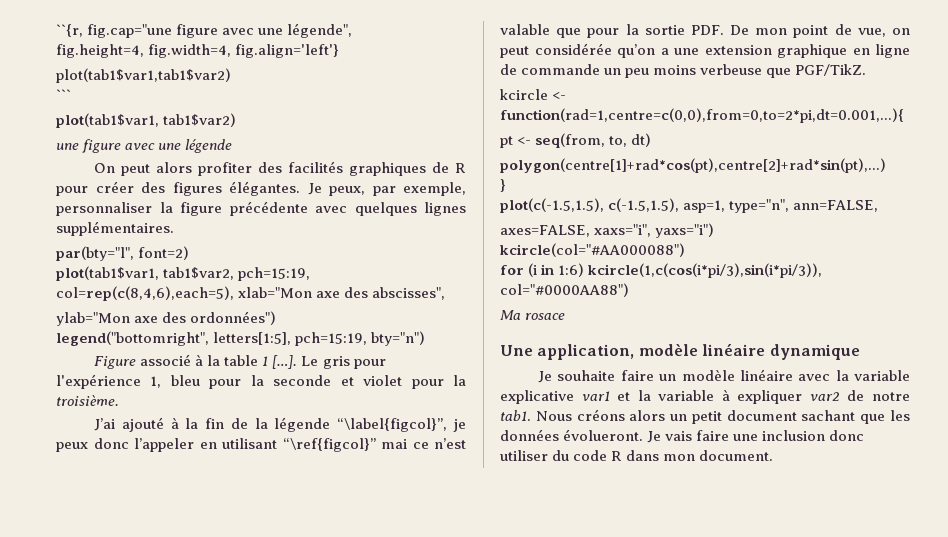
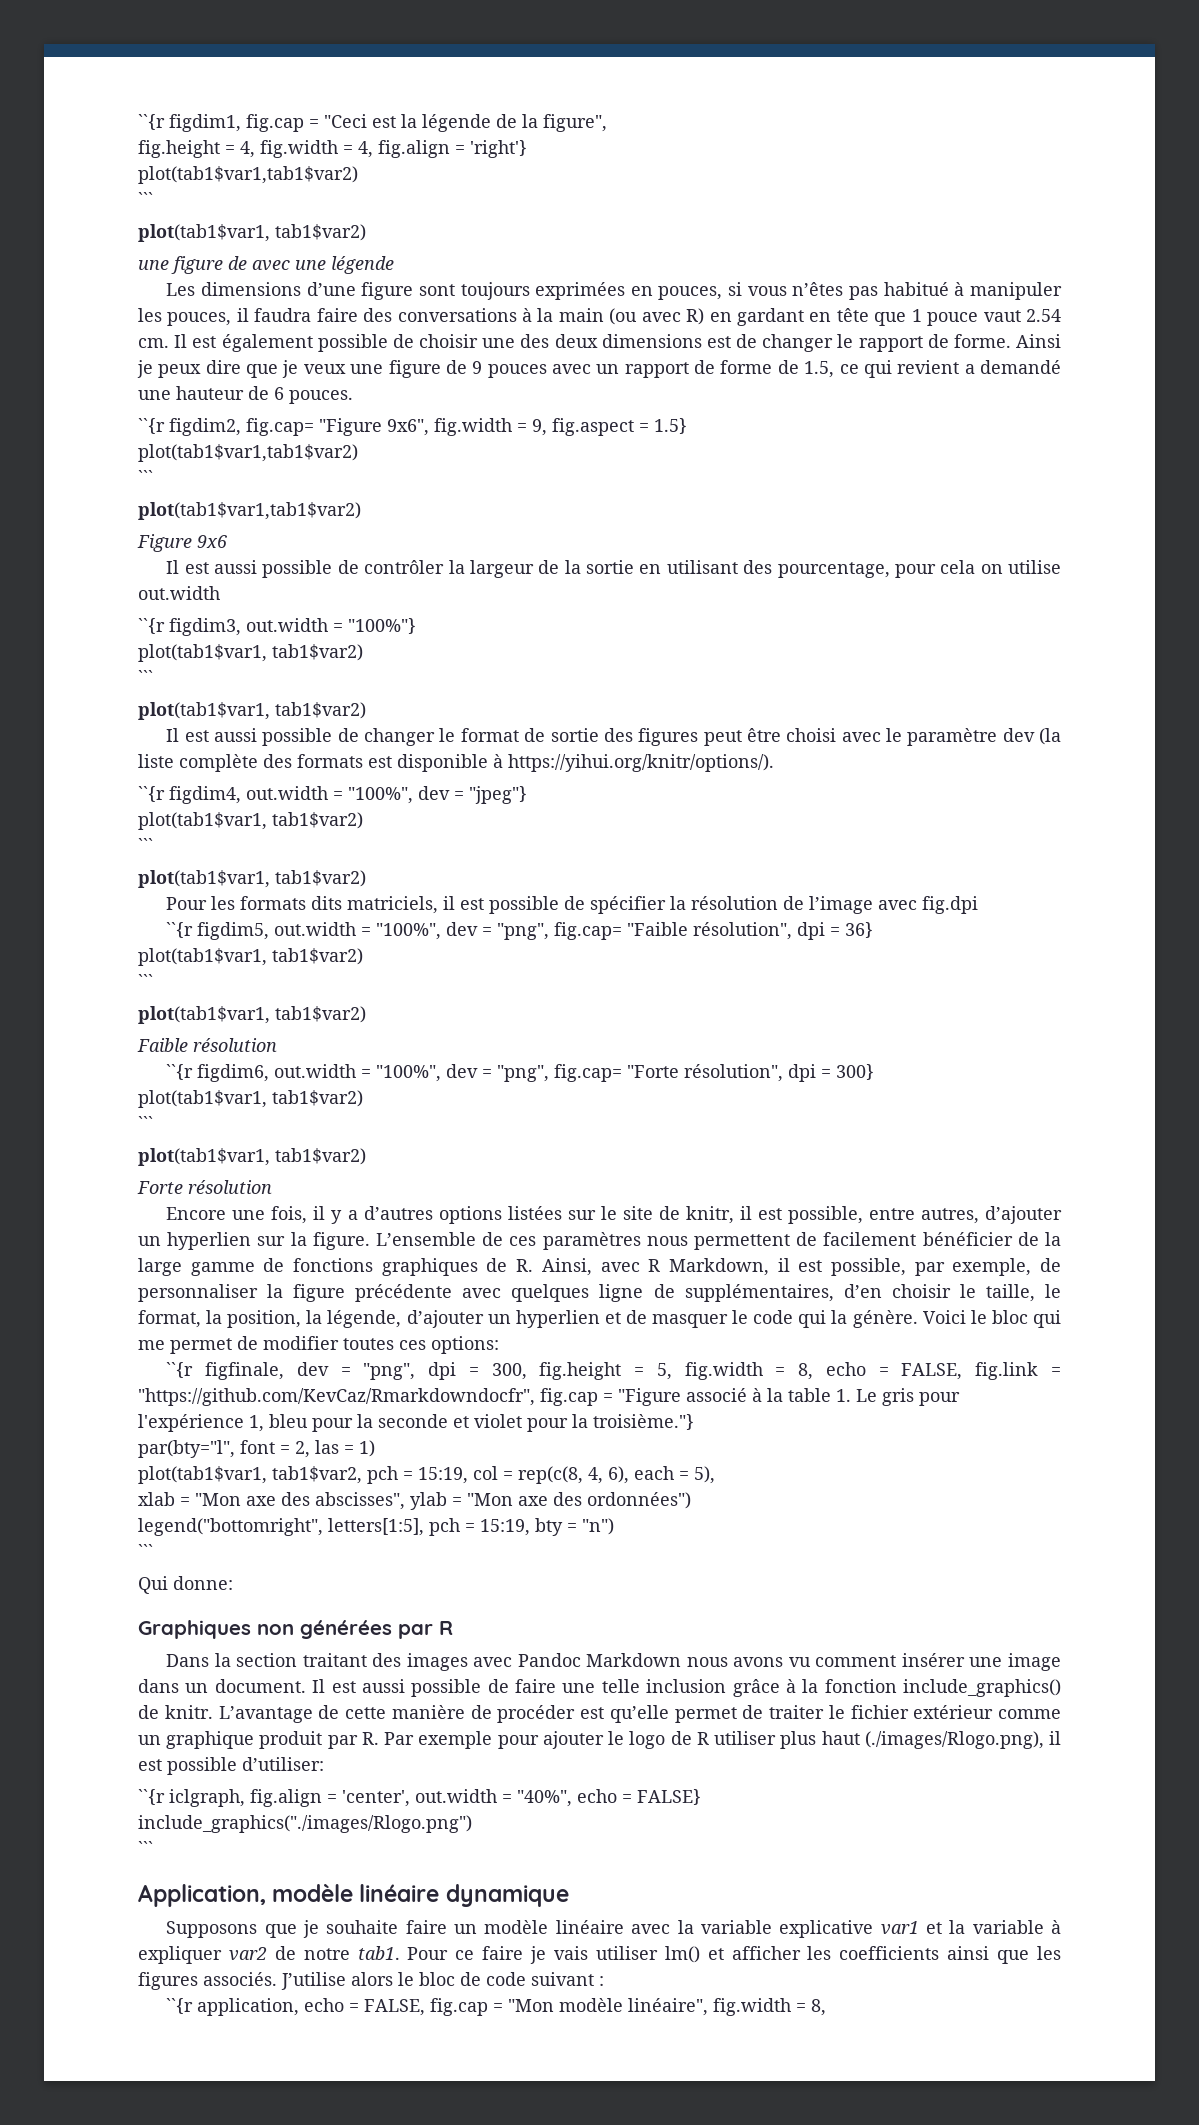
- ``{r, fig.cap="une figure avec une légende",
- fig.height=4, fig.width=4, fig.align='left'}
+ ``{r figdim1, fig.cap = "Ceci est la légende de la figure",
+ fig.height = 4, fig.width = 4, fig.align = 'right'}
- une figure avec une légende
+ une figure de avec une légende
- On peut alors profiter des facilités graphiques de R pour créer des figures élégantes. Je peux, par exemple, personnaliser la figure précédente avec quelques lignes supplémentaires.
- par(bty="l", font=2)
- plot(tab1$var1, tab1$var2, pch=15:19, col=rep(c(8,4,6),each=5), xlab="Mon axe des abscisses",
- ylab="Mon axe des ordonnées")
- legend("bottomright", letters[1:5], pch=15:19, bty="n")
- Figure associé à la table 1 […]. Le gris pour l'expérience 1, bleu pour la seconde et violet pour la troisième.
- J’ai ajouté à la fin de la légende “\label{figcol}”, je peux donc l’appeler en utilisant “\ref{figcol}” mai ce n’est valable que pour la sortie PDF. De mon point de vue, on peut considérée qu’on a une extension graphique en ligne de commande un peu moins verbeuse que PGF/TikZ.
- kcircle <- function(rad=1,centre=c(0,0),from=0,to=2*pi,dt=0.001,...){
- pt <- seq(from, to, dt)
- polygon(centre[1]+rad*cos(pt),centre[2]+rad*sin(pt),...)
- }
- plot(c(-1.5,1.5), c(-1.5,1.5), asp=1, type="n", ann=FALSE,
- axes=FALSE, xaxs="i", yaxs="i")
- kcircle(col="#AA000088")
- for (i in 1:6) kcircle(1,c(cos(i*pi/3),sin(i*pi/3)), col="#0000AA88")
- Ma rosace
- Une application, modèle linéaire dynamique
+ Les dimensions d’une figure sont toujours exprimées en pouces, si vous n’êtes pas habitué à manipuler les pouces, il faudra faire des conversations à la main (ou avec R) en gardant en tête que 1 pouce vaut 2.54 cm. Il est également possible de choisir une des deux dimensions est de changer le rapport de forme. Ainsi je peux dire que je veux une figure de 9 pouces avec un rapport de forme de 1.5, ce qui revient a demandé une hauteur de 6 pouces.
+ ``{r figdim2, fig.cap= "Figure 9x6", fig.width = 9, fig.aspect = 1.5}
+ plot(tab1$var1,tab1$var2)
+ ```
+ plot(tab1$var1,tab1$var2)
+ Figure 9x6
+ Il est aussi possible de contrôler la largeur de la sortie en utilisant des pourcentage, pour cela on utilise out.width
+ ``{r figdim3, out.width = "100%"}
+ plot(tab1$var1, tab1$var2)
+ ```
+ plot(tab1$var1, tab1$var2)
+ Il est aussi possible de changer le format de sortie des figures peut être choisi avec le paramètre dev (la liste complète des formats est disponible à https://yihui.org/knitr/options/).
+ ``{r figdim4, out.width = "100%", dev = "jpeg"}
+ plot(tab1$var1, tab1$var2)
+ ```
+ plot(tab1$var1, tab1$var2)
+ Pour les formats dits matriciels, il est possible de spécifier la résolution de l’image avec fig.dpi
+ ``{r figdim5, out.width = "100%", dev = "png", fig.cap= "Faible résolution", dpi = 36}
+ plot(tab1$var1, tab1$var2)
+ ```
+ plot(tab1$var1, tab1$var2)
+ Faible résolution
+ ``{r figdim6, out.width = "100%", dev = "png", fig.cap= "Forte résolution", dpi = 300}
+ plot(tab1$var1, tab1$var2)
+ ```
+ plot(tab1$var1, tab1$var2)
+ Forte résolution
+ Encore une fois, il y a d’autres options listées sur le site de knitr, il est possible, entre autres, d’ajouter un hyperlien sur la figure. L’ensemble de ces paramètres nous permettent de facilement bénéficier de la large gamme de fonctions graphiques de R. Ainsi, avec R Markdown, il est possible, par exemple, de personnaliser la figure précédente avec quelques ligne de supplémentaires, d’en choisir le taille, le format, la position, la légende, d’ajouter un hyperlien et de masquer le code qui la génère. Voici le bloc qui me permet de modifier toutes ces options:
+ ``{r figfinale, dev = "png", dpi = 300, fig.height = 5, fig.width = 8, echo = FALSE, fig.link = "https://github.com/KevCaz/Rmarkdowndocfr", fig.cap = "Figure associé à la table 1. Le gris pour l'expérience 1, bleu pour la seconde et violet pour la troisième."}
+ par(bty="l", font = 2, las = 1)
+ plot(tab1$var1, tab1$var2, pch = 15:19, col = rep(c(8, 4, 6), each = 5),
+ xlab = "Mon axe des abscisses", ylab = "Mon axe des ordonnées")
+ legend("bottomright", letters[1:5], pch = 15:19, bty = "n")
+ ```
+ Qui donne:
+ Graphiques non générées par R
+ Dans la section traitant des images avec Pandoc Markdown nous avons vu comment insérer une image dans un document. Il est aussi possible de faire une telle inclusion grâce à la fonction include_graphics() de knitr. L’avantage de cette manière de procéder est qu’elle permet de traiter le fichier extérieur comme un graphique produit par R. Par exemple pour ajouter le logo de R utiliser plus haut (./images/Rlogo.png), il est possible d’utiliser:
+ ``{r iclgraph, fig.align = 'center', out.width = "40%", echo = FALSE}
+ include_graphics("./images/Rlogo.png")
+ ```
+ Application, modèle linéaire dynamique
- Je souhaite faire un modèle linéaire avec la variable explicative var1 et la variable à expliquer var2 de notre tab1.
+ Supposons que je souhaite faire un modèle linéaire avec la variable explicative var1 et la variable à expliquer var2 de notre tab1.
- Nous créons alors un petit document sachant que les données évolueront. Je vais faire une inclusion donc utiliser du code R dans mon document.
+ Pour ce faire je vais utiliser lm() et afficher les coefficients ainsi que les figures associés. J’utilise alors le bloc de code suivant :
+ ``{r application, echo = FALSE, fig.cap = "Mon modèle linéaire", fig.width = 8,

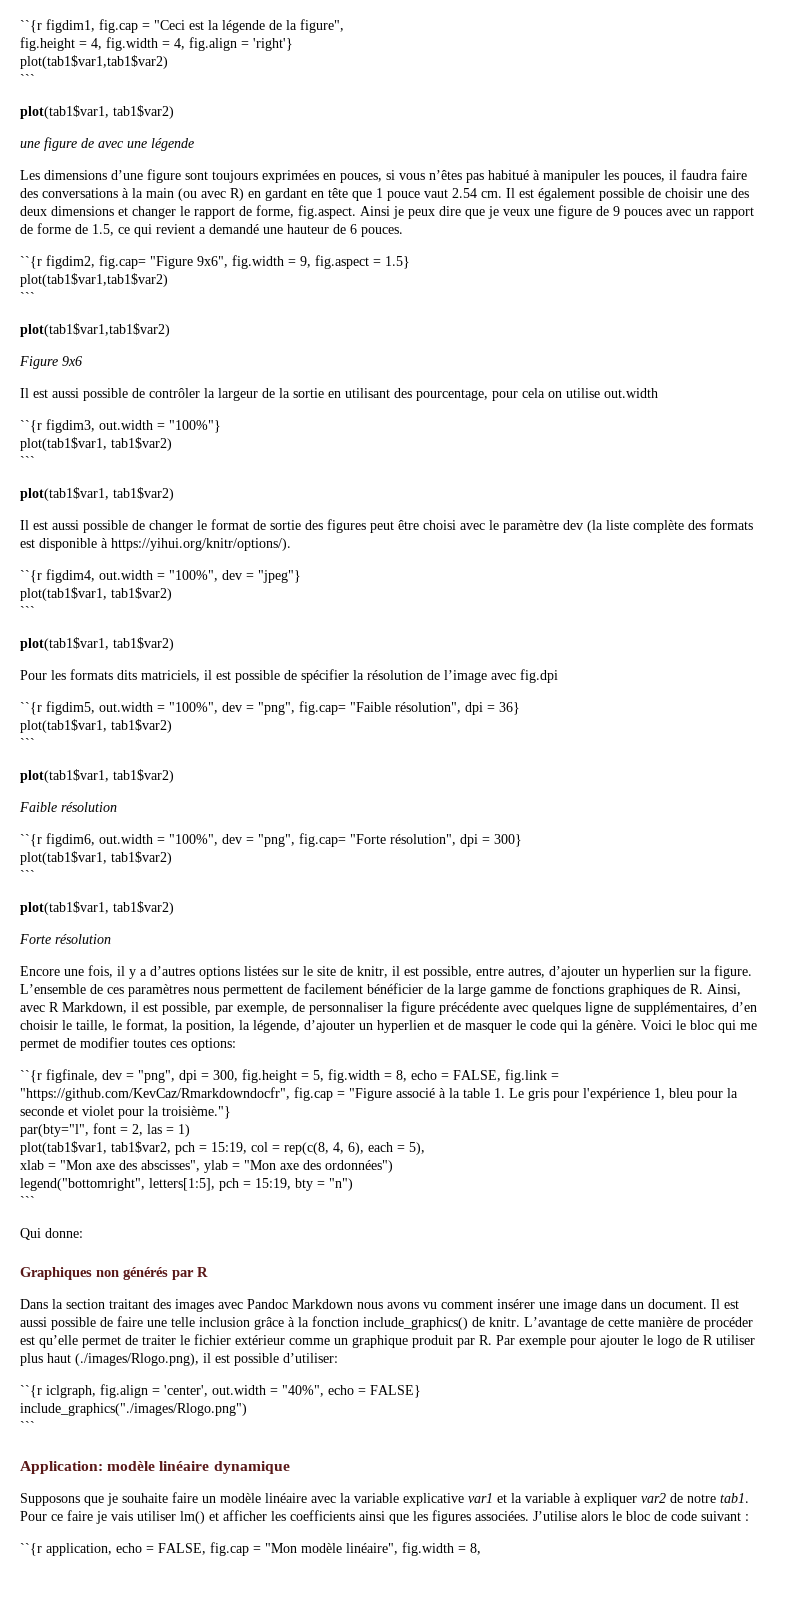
- Il est également possible de choisir une des deux dimensions est de changer le rapport de forme. Ainsi je peux dire que je veux une figure de 9 pouces avec un rapport de forme de 1.5, ce qui revient a demandé une hauteur de 6 pouces.
+ Il est également possible de choisir une des deux dimensions et changer le rapport de forme, fig.aspect. Ainsi je peux dire que je veux une figure de 9 pouces avec un rapport de forme de 1.5, ce qui revient a demandé une hauteur de 6 pouces.
- Graphiques non générées par R
+ Graphiques non générés par R
- Application, modèle linéaire dynamique
+ Application: modèle linéaire dynamique
- Pour ce faire je vais utiliser lm() et afficher les coefficients ainsi que les figures associés.
+ Pour ce faire je vais utiliser lm() et afficher les coefficients ainsi que les figures associées.

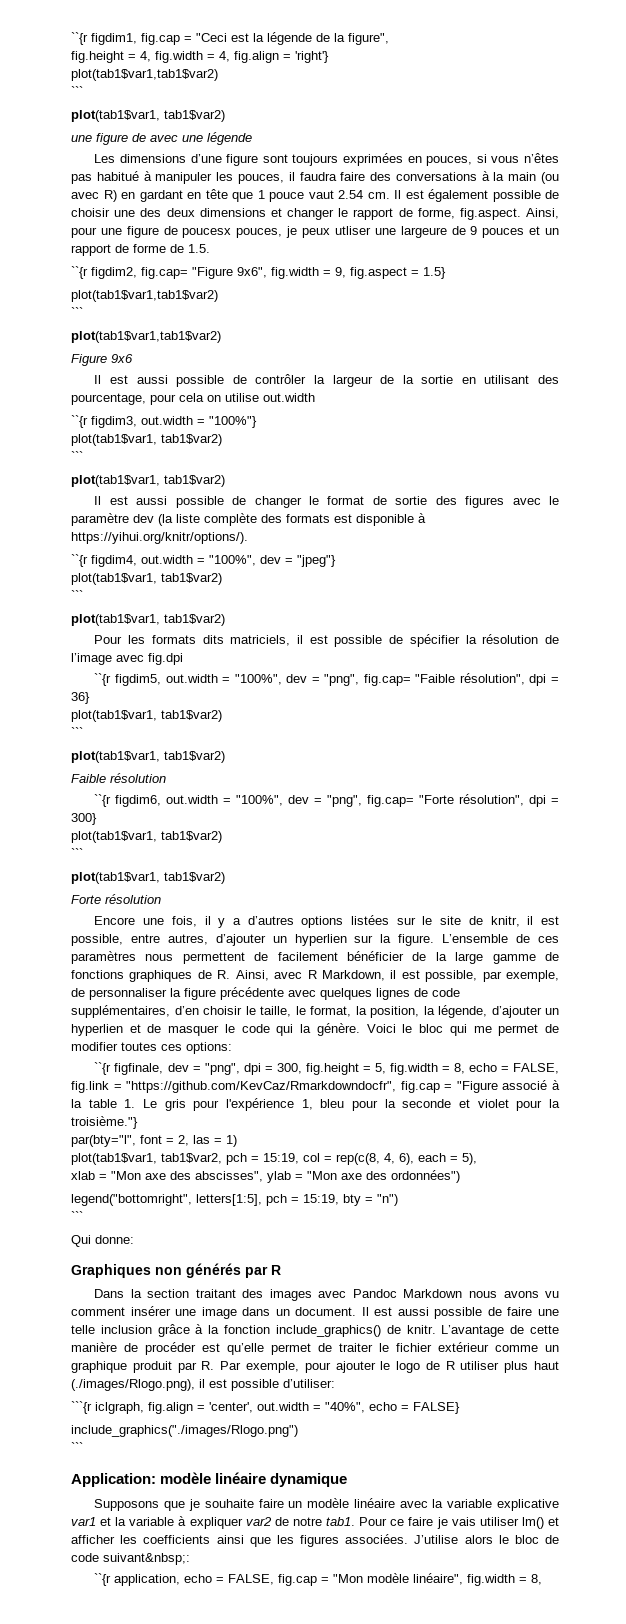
- Il est également possible de choisir une des deux dimensions et changer le rapport de forme, fig.aspect. Ainsi je peux dire que je veux une figure de 9 pouces avec un rapport de forme de 1.5, ce qui revient a demandé une hauteur de 6 pouces.
+ Il est également possible de choisir une des deux dimensions et changer le rapport de forme, fig.aspect. Ainsi, pour une figure de poucesx pouces, je peux utliser une largeure de 9 pouces et un rapport de forme de 1.5.
- Il est aussi possible de changer le format de sortie des figures peut être choisi avec le paramètre dev (la liste complète des formats est disponible à https://yihui.org/knitr/options/).
+ Il est aussi possible de changer le format de sortie des figures avec le paramètre dev (la liste complète des formats est disponible à https://yihui.org/knitr/options/).
- L’ensemble de ces paramètres nous permettent de facilement bénéficier de la large gamme de fonctions graphiques de R. Ainsi, avec R Markdown, il est possible, par exemple, de personnaliser la figure précédente avec quelques ligne de supplémentaires, d’en choisir le taille, le format, la position, la légende, d’ajouter un hyperlien et de masquer le code qui la génère.
+ L’ensemble de ces paramètres nous permettent de facilement bénéficier de la large gamme de fonctions graphiques de R. Ainsi, avec R Markdown, il est possible, par exemple, de personnaliser la figure précédente avec quelques lignes de code supplémentaires, d’en choisir le taille, le format, la position, la légende, d’ajouter un hyperlien et de masquer le code qui la génère.
- L’avantage de cette manière de procéder est qu’elle permet de traiter le fichier extérieur comme un graphique produit par R. Par exemple pour ajouter le logo de R utiliser plus haut (./images/Rlogo.png), il est possible d’utiliser:
+ L’avantage de cette manière de procéder est qu’elle permet de traiter le fichier extérieur comme un graphique produit par R. Par exemple, pour ajouter le logo de R utiliser plus haut (./images/Rlogo.png), il est possible d’utiliser:
- ``{r iclgraph, fig.align = 'center', out.width = "40%", echo = FALSE}
+ ```{r iclgraph, fig.align = 'center', out.width = "40%", echo = FALSE}
- J’utilise alors le bloc de code suivant :
+ J’utilise alors le bloc de code suivant&nbsp;:

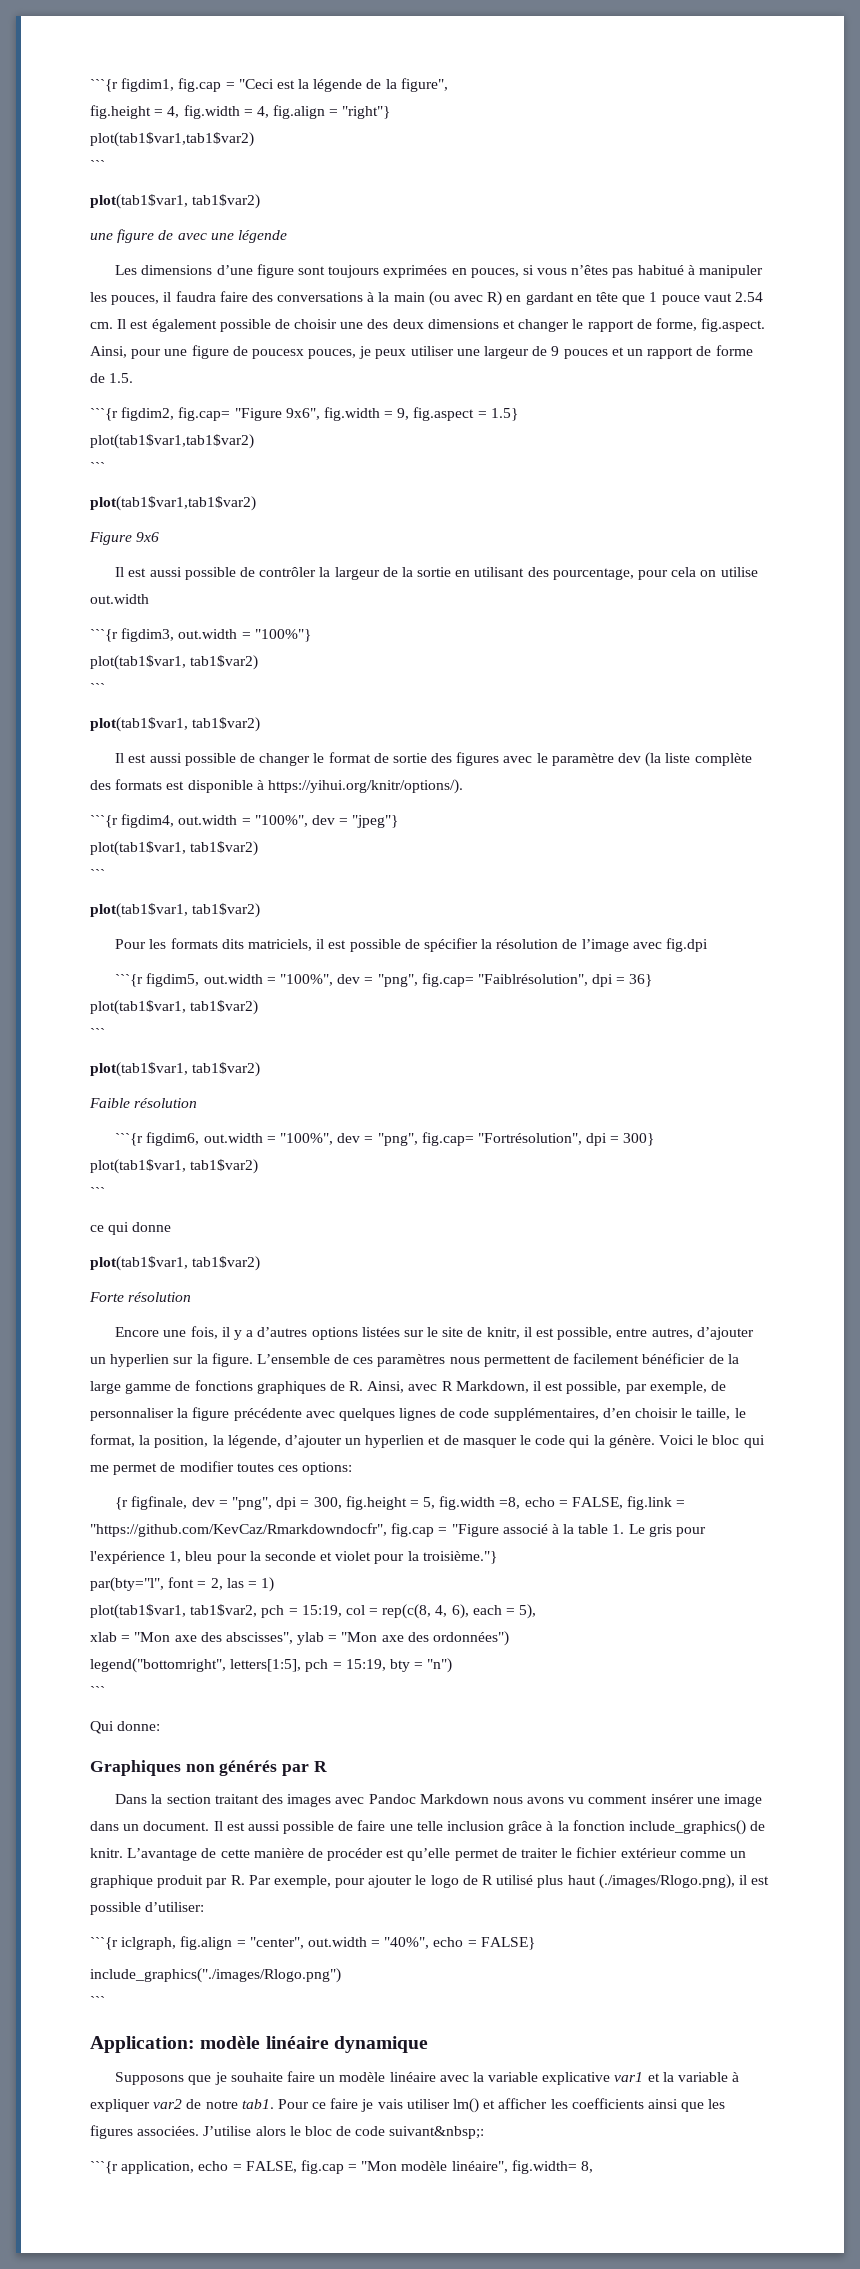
- ``{r figdim1, fig.cap = "Ceci est la légende de la figure",
+ ```{r figdim1, fig.cap = "Ceci est la légende de la figure",
- fig.height = 4, fig.width = 4, fig.align = 'right'}
+ fig.height = 4, fig.width = 4, fig.align = "right"}
- Il est également possible de choisir une des deux dimensions et changer le rapport de forme, fig.aspect. Ainsi, pour une figure de poucesx pouces, je peux utliser une largeure de 9 pouces et un rapport de forme de 1.5.
+ Il est également possible de choisir une des deux dimensions et changer le rapport de forme, fig.aspect. Ainsi, pour une figure de poucesx pouces, je peux utiliser une largeur de 9 pouces et un rapport de forme de 1.5.
- ``{r figdim2, fig.cap= "Figure 9x6", fig.width = 9, fig.aspect = 1.5}
+ ```{r figdim2, fig.cap= "Figure 9x6", fig.width = 9, fig.aspect = 1.5}
- ``{r figdim3, out.width = "100%"}
+ ```{r figdim3, out.width = "100%"}
- ``{r figdim4, out.width = "100%", dev = "jpeg"}
+ ```{r figdim4, out.width = "100%", dev = "jpeg"}
- ``{r figdim5, out.width = "100%", dev = "png", fig.cap= "Faible résolution", dpi = 36}
+ ```{r figdim5, out.width = "100%", dev = "png", fig.cap= "Faiblrésolution", dpi = 36}
- ``{r figdim6, out.width = "100%", dev = "png", fig.cap= "Forte résolution", dpi = 300}
+ ```{r figdim6, out.width = "100%", dev = "png", fig.cap= "Fortrésolution", dpi = 300}
+ ce qui donne
- ``{r figfinale, dev = "png", dpi = 300, fig.height = 5, fig.width = 8, echo = FALSE, fig.link = "https://github.com/KevCaz/Rmarkdowndocfr", fig.cap = "Figure associé à la table 1. Le gris pour l'expérience 1, bleu pour la seconde et violet pour la troisième."}
+ {r figfinale, dev = "png", dpi = 300, fig.height = 5, fig.width =8, echo = FALSE, fig.link = "https://github.com/KevCaz/Rmarkdowndocfr", fig.cap = "Figure associé à la table 1. Le gris pour l'expérience 1, bleu pour la seconde et violet pour la troisième."}
- L’avantage de cette manière de procéder est qu’elle permet de traiter le fichier extérieur comme un graphique produit par R. Par exemple, pour ajouter le logo de R utiliser plus haut (./images/Rlogo.png), il est possible d’utiliser:
+ L’avantage de cette manière de procéder est qu’elle permet de traiter le fichier extérieur comme un graphique produit par R. Par exemple, pour ajouter le logo de R utilisé plus haut (./images/Rlogo.png), il est possible d’utiliser:
- ```{r iclgraph, fig.align = 'center', out.width = "40%", echo = FALSE}
+ ```{r iclgraph, fig.align = "center", out.width = "40%", echo = FALSE}
- ``{r application, echo = FALSE, fig.cap = "Mon modèle linéaire", fig.width = 8,
+ ```{r application, echo = FALSE, fig.cap = "Mon modèle linéaire", fig.width= 8,

